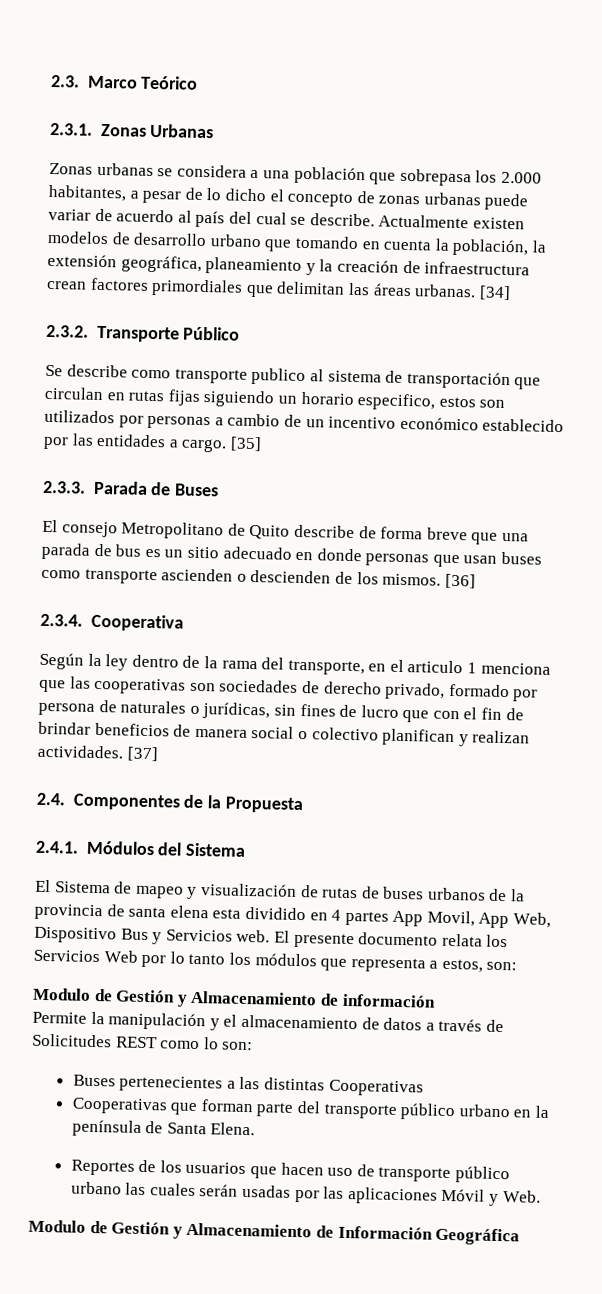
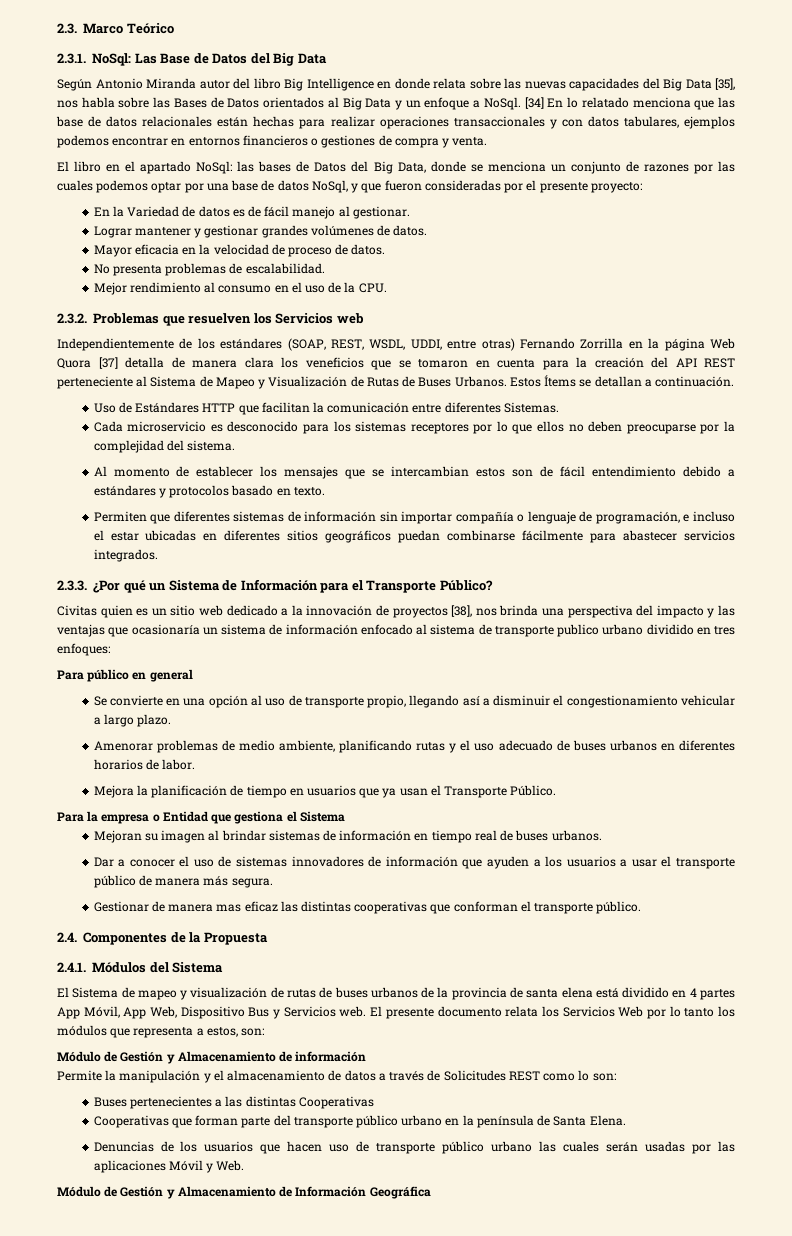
- 2.3.1. Zonas Urbanas
- Zonas urbanas se considera a una población que sobrepasa los 2.000 habitantes, a pesar de lo dicho el concepto de zonas urbanas puede variar de acuerdo al país del cual se describe. Actualmente existen modelos de desarrollo urbano que tomando en cuenta la población, la extensión geográfica, planeamiento y la creación de infraestructura crean factores primordiales que delimitan las áreas urbanas. [34]
- 2.3.2. Transporte Público
- Se describe como transporte publico al sistema de transportación que circulan en rutas fijas siguiendo un horario especifico, estos son utilizados por personas a cambio de un incentivo económico establecido por las entidades a cargo. [35]
- 2.3.3. Parada de Buses
- El consejo Metropolitano de Quito describe de forma breve que una parada de bus es un sitio adecuado en donde personas que usan buses como transporte ascienden o descienden de los mismos. [36]
- 2.3.4. Cooperativa
- Según la ley dentro de la rama del transporte, en el articulo 1 menciona que las cooperativas son sociedades de derecho privado, formado por persona de naturales o jurídicas, sin fines de lucro que con el fin de brindar beneficios de manera social o colectivo planifican y realizan actividades. [37]
+ 2.3.1. NoSql: Las Base de Datos del Big Data
+ Según Antonio Miranda autor del libro Big Intelligence en donde relata sobre las nuevas capacidades del Big Data [35], nos habla sobre las Bases de Datos orientados al Big Data y un enfoque a NoSql. [34] En lo relatado menciona que las base de datos relacionales están hechas para realizar operaciones transaccionales y con datos tabulares, ejemplos podemos encontrar en entornos financieros o gestiones de compra y venta.
+ El libro en el apartado NoSql: las bases de Datos del Big Data, donde se menciona un conjunto de razones por las cuales podemos optar por una base de datos NoSql, y que fueron consideradas por el presente proyecto:
+ En la Variedad de datos es de fácil manejo al gestionar.
+ Lograr mantener y gestionar grandes volúmenes de datos.
+ Mayor eficacia en la velocidad de proceso de datos.
+ No presenta problemas de escalabilidad.
+ Mejor rendimiento al consumo en el uso de la CPU.
+ 2.3.2. Problemas que resuelven los Servicios web
+ Independientemente de los estándares (SOAP, REST, WSDL, UDDI, entre otras) Fernando Zorrilla en la página Web Quora [37] detalla de manera clara los veneficios que se tomaron en cuenta para la creación del API REST perteneciente al Sistema de Mapeo y Visualización de Rutas de Buses Urbanos. Estos Ítems se detallan a continuación.
+ Uso de Estándares HTTP que facilitan la comunicación entre diferentes Sistemas.
+ Cada microservicio es desconocido para los sistemas receptores por lo que ellos no deben preocuparse por la complejidad del sistema.
+ Al momento de establecer los mensajes que se intercambian estos son de fácil entendimiento debido a estándares y protocolos basado en texto.
+ Permiten que diferentes sistemas de información sin importar compañía o lenguaje de programación, e incluso el estar ubicadas en diferentes sitios geográficos puedan combinarse fácilmente para abastecer servicios integrados.
+ 2.3.3. ¿Por qué un Sistema de Información para el Transporte Público?
+ Civitas quien es un sitio web dedicado a la innovación de proyectos [38], nos brinda una perspectiva del impacto y las ventajas que ocasionaría un sistema de información enfocado al sistema de transporte publico urbano dividido en tres enfoques:
+ Para público en general
+ Se convierte en una opción al uso de transporte propio, llegando así a disminuir el congestionamiento vehicular a largo plazo.
+ Amenorar problemas de medio ambiente, planificando rutas y el uso adecuado de buses urbanos en diferentes horarios de labor.
+ Mejora la planificación de tiempo en usuarios que ya usan el Transporte Público.
+ Para la empresa o Entidad que gestiona el Sistema
+ Mejoran su imagen al brindar sistemas de información en tiempo real de buses urbanos.
+ Dar a conocer el uso de sistemas innovadores de información que ayuden a los usuarios a usar el transporte público de manera más segura.
+ Gestionar de manera mas eficaz las distintas cooperativas que conforman el transporte público.
- El Sistema de mapeo y visualización de rutas de buses urbanos de la provincia de santa elena esta dividido en 4 partes App Movil, App Web, Dispositivo Bus y Servicios web.
+ El Sistema de mapeo y visualización de rutas de buses urbanos de la provincia de santa elena está dividido en 4 partes App Móvil, App Web, Dispositivo Bus y Servicios web.
- Modulo de Gestión y Almacenamiento de información
+ Módulo de Gestión y Almacenamiento de información
- Reportes de los usuarios que hacen uso de transporte público urbano las cuales serán usadas por las aplicaciones Móvil y Web.
+ Denuncias de los usuarios que hacen uso de transporte público urbano las cuales serán usadas por las aplicaciones Móvil y Web.
- Modulo de Gestión y Almacenamiento de Información Geográfica
+ Módulo de Gestión y Almacenamiento de Información Geográfica

